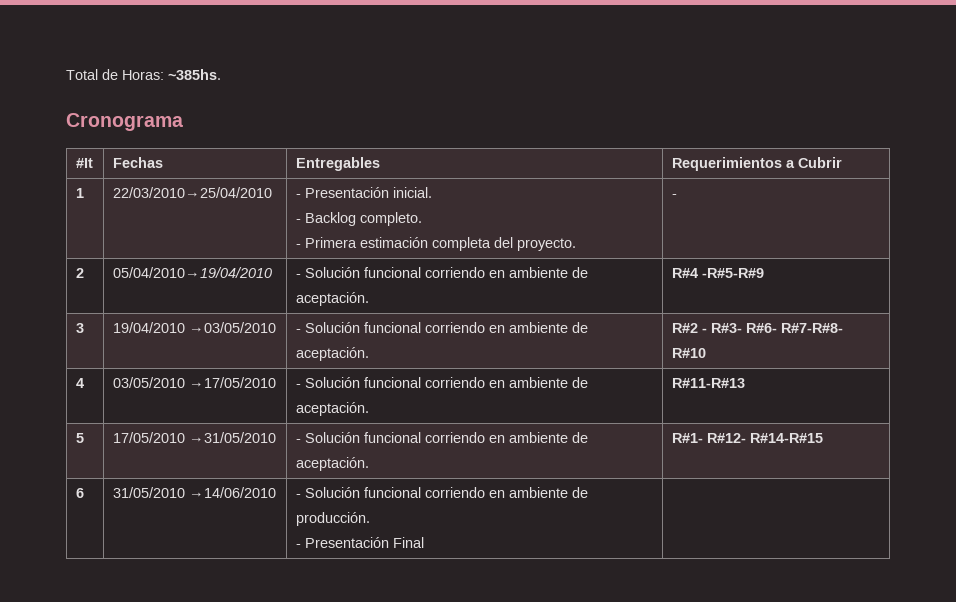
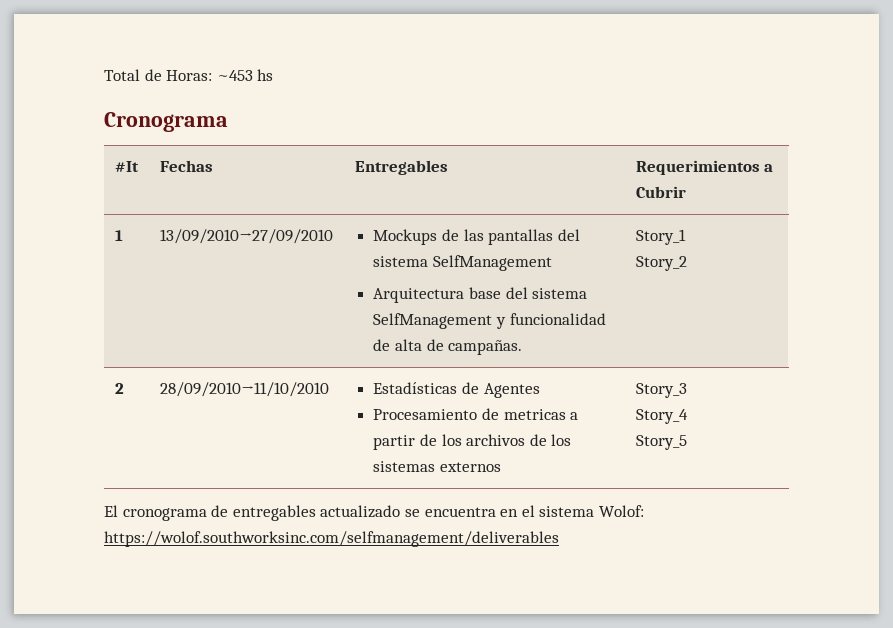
- Total de Horas: ~385hs.
+ Total de Horas: ~453 hs
- 1 | 22/03/2010→25/04/2010 | - Presentación inicial.
- - Backlog completo.
- - Primera estimación completa del proyecto. | -
- 2 | 05/04/2010→19/04/2010 | - Solución funcional corriendo en ambiente de aceptación. | R#4 -R#5-R#9
- 3 | 19/04/2010 →03/05/2010 | - Solución funcional corriendo en ambiente de aceptación. | R#2 - R#3- R#6- R#7-R#8- R#10
- 4 | 03/05/2010 →17/05/2010 | - Solución funcional corriendo en ambiente de aceptación. | R#11-R#13
- 5 | 17/05/2010 →31/05/2010 | - Solución funcional corriendo en ambiente de aceptación. | R#1- R#12- R#14-R#15
- 6 | 31/05/2010 →14/06/2010 | - Solución funcional corriendo en ambiente de producción.
- - Presentación Final |
+ 1 | 13/09/2010→27/09/2010 | Mockups de las pantallas del sistema SelfManagement
+ Arquitectura base del sistema SelfManagement y funcionalidad de alta de campañas. | Story_1
+ Story_2
+ 2 | 28/09/2010→11/10/2010 | Estadísticas de Agentes
+ Procesamiento de metricas a partir de los archivos de los sistemas externos | Story_3
+ Story_4
+ Story_5
+ El cronograma de entregables actualizado se encuentra en el sistema Wolof: https://wolof.southworksinc.com/selfmanagement/deliverables

